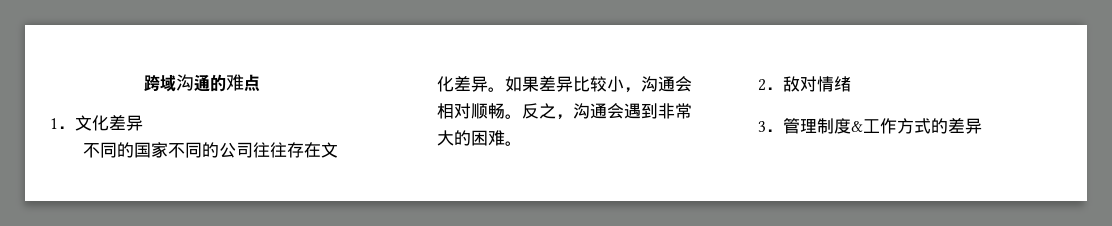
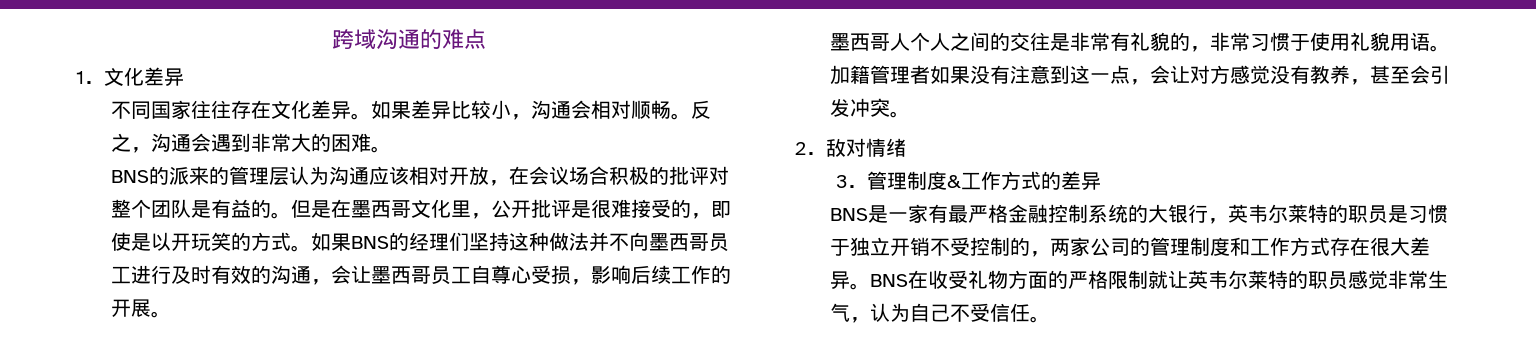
- 不同的国家不同的公司往往存在文化差异。
+ 不同国家往往存在文化差异。
+ BNS的派来的管理层认为沟通应该相对开放，在会议场合积极的批评对整个团队是有益的。但是在墨西哥文化里，公开批评是很难接受的，即使是以开玩笑的方式。如果BNS的经理们坚持这种做法并不向墨西哥员工进行及时有效的沟通，会让墨西哥员工自尊心受损，影响后续工作的开展。
+ 墨西哥人个人之间的交往是非常有礼貌的，非常习惯于使用礼貌用语。加籍管理者如果没有注意到这一点，会让对方感觉没有教养，甚至会引发冲突。
+ BNS是一家有最严格金融控制系统的大银行，英韦尔莱特的职员是习惯于独立开销不受控制的，两家公司的管理制度和工作方式存在很大差异。BNS在收受礼物方面的严格限制就让英韦尔莱特的职员感觉非常生气，认为自己不受信任。

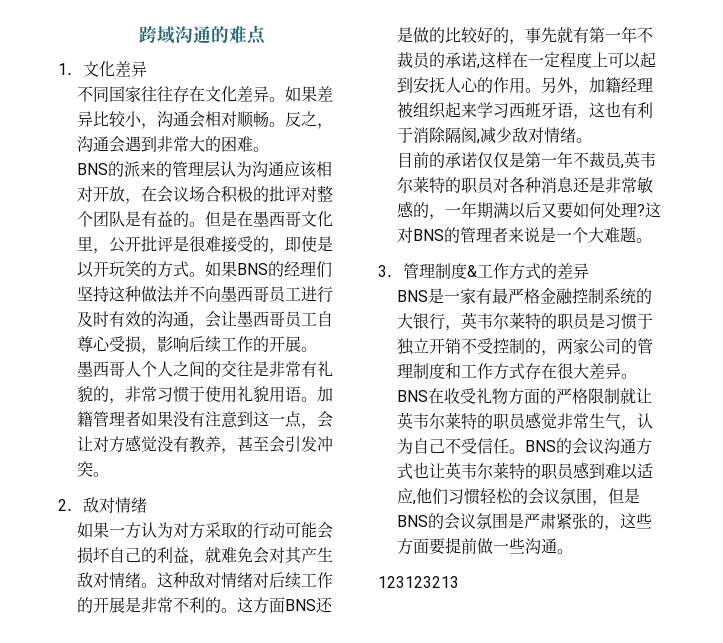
+ 如果一方认为对方采取的行动可能会损坏自己的利益，就难免会对其产生敌对情绪。这种敌对情绪对后续工作的开展是非常不利的。这方面BNS还是做的比较好的，事先就有第一年不裁员的承诺,这样在一定程度上可以起到安抚人心的作用。另外，加籍经理被组织起来学习西班牙语，这也有利于消除隔阂,减少敌对情绪。
+ 目前的承诺仅仅是第一年不裁员,英韦尔莱特的职员对各种消息还是非常敏感的，一年期满以后又要如何处理?这对BNS的管理者来说是一个大难题。
+ BNS的会议沟通方式也让英韦尔莱特的职员感到难以适应,他们习惯轻松的会议氛围，但是BNS的会议氛围是严肃紧张的，这些方面要提前做一些沟通。
+ 123123213

